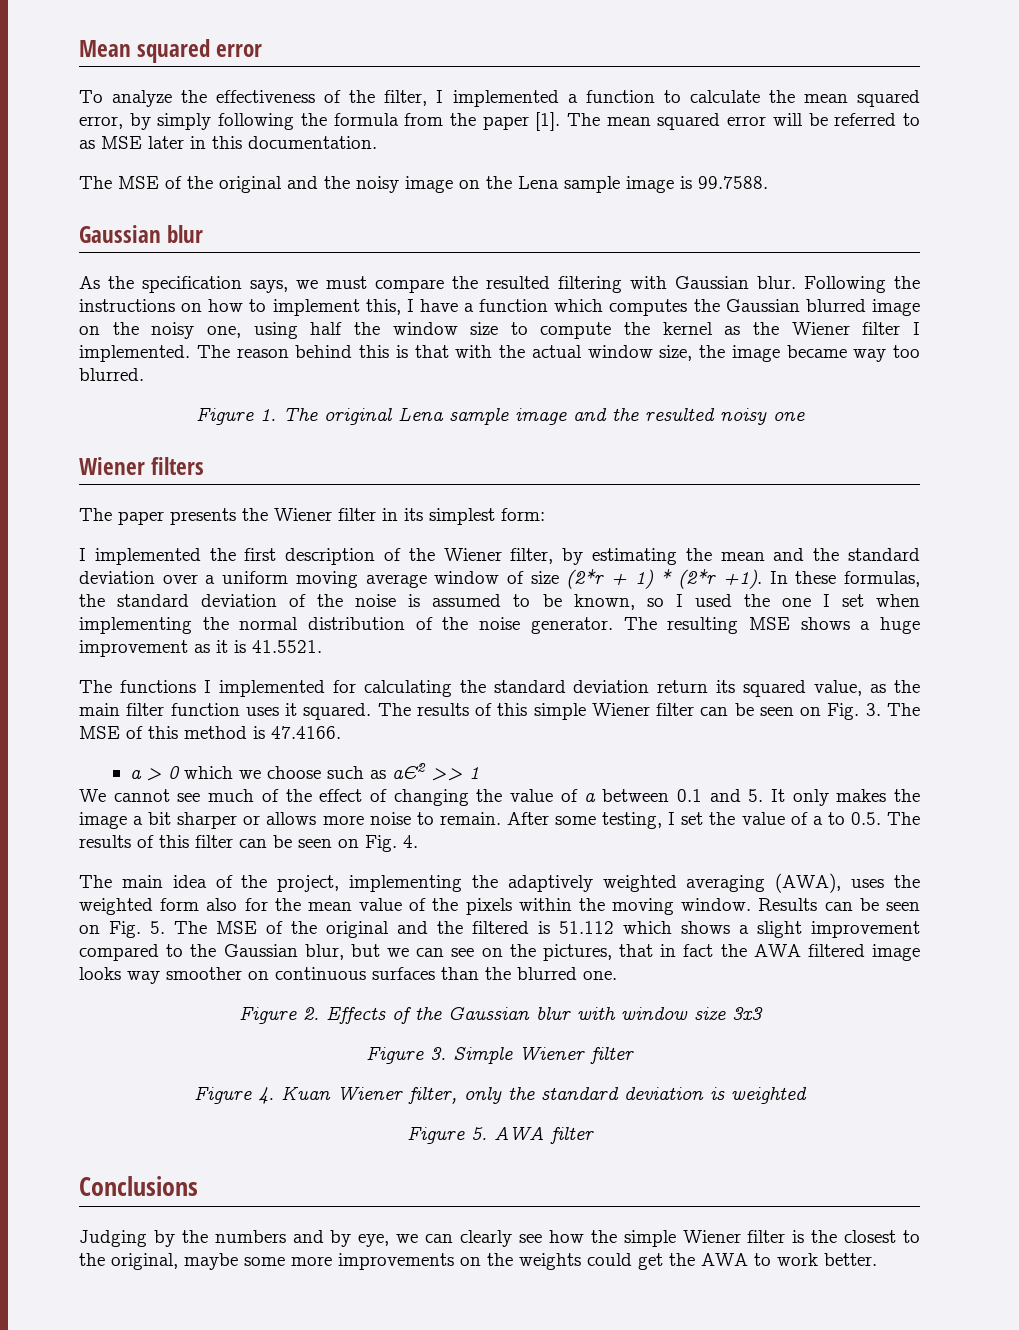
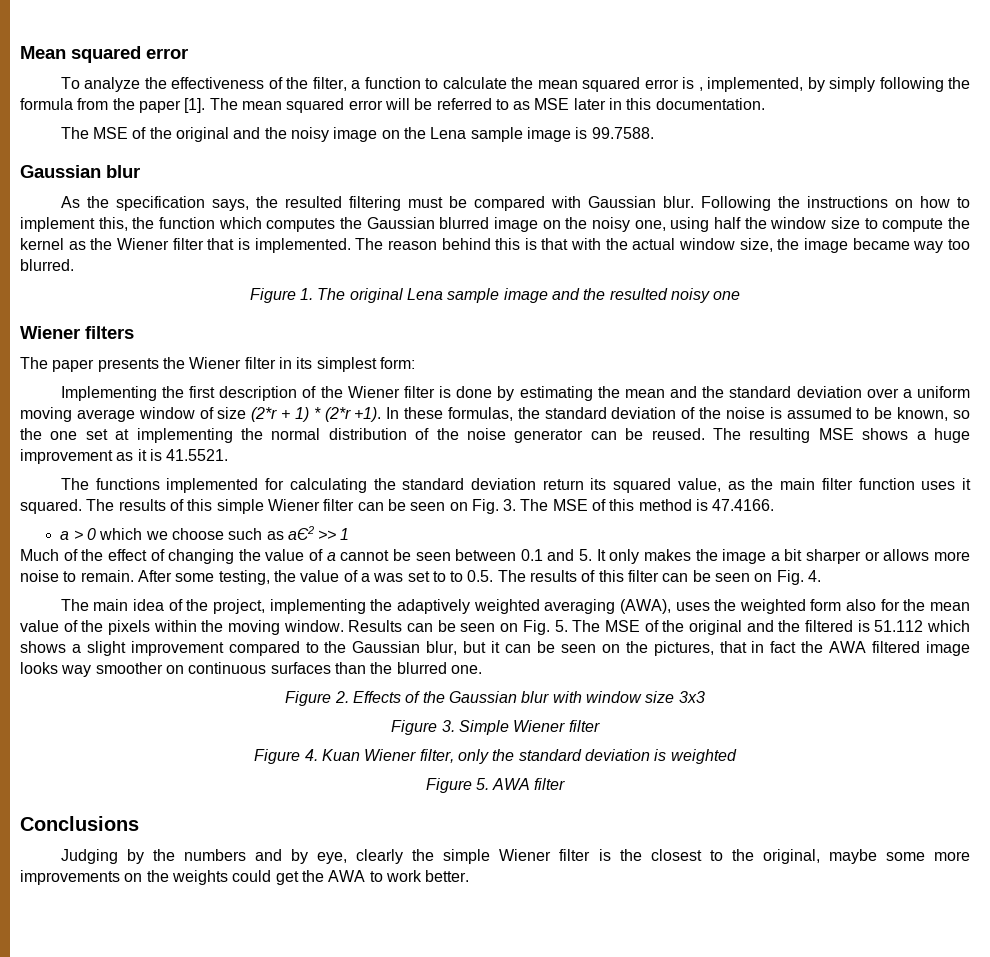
- To analyze the effectiveness of the filter, I implemented a function to calculate the mean squared error, by simply following the formula from the paper [1].
+ To analyze the effectiveness of the filter, a function to calculate the mean squared error is , implemented, by simply following the formula from the paper [1].
- As the specification says, we must compare the resulted filtering with Gaussian blur.
+ As the specification says, the resulted filtering must be compared with Gaussian blur.
- Following the instructions on how to implement this, I have a function which computes the Gaussian blurred image on the noisy one, using half the window size to compute the kernel as the Wiener filter I implemented.
+ Following the instructions on how to implement this, the function which computes the Gaussian blurred image on the noisy one, using half the window size to compute the kernel as the Wiener filter that is implemented.
- I implemented the first description of the Wiener filter, by estimating the mean and the standard deviation over a uniform moving average window of size (2*r + 1) * (2*r +1).
+ Implementing the first description of the Wiener filter is done by estimating the mean and the standard deviation over a uniform moving average window of size (2*r + 1) * (2*r +1).
- In these formulas, the standard deviation of the noise is assumed to be known, so I used the one I set when implementing the normal distribution of the noise generator.
+ In these formulas, the standard deviation of the noise is assumed to be known, so the one set at implementing the normal distribution of the noise generator can be reused.
- The functions I implemented for calculating the standard deviation return its squared value, as the main filter function uses it squared.
+ The functions implemented for calculating the standard deviation return its squared value, as the main filter function uses it squared.
- We cannot see much of the effect of changing the value of a between 0.1 and 5. It only makes the image a bit sharper or allows more noise to remain.
+ Much of the effect of changing the value of a cannot be seen between 0.1 and 5. It only makes the image a bit sharper or allows more noise to remain.
- After some testing, I set the value of a to 0.5. The results of this filter can be seen on Fig. 4.
+ After some testing, the value of a was set to to 0.5. The results of this filter can be seen on Fig. 4.
- Results can be seen on Fig. 5. The MSE of the original and the filtered is 51.112 which shows a slight improvement compared to the Gaussian blur, but we can see on the pictures, that in fact the AWA filtered image looks way smoother on continuous surfaces than the blurred one.
+ Results can be seen on Fig. 5. The MSE of the original and the filtered is 51.112 which shows a slight improvement compared to the Gaussian blur, but it can be seen on the pictures, that in fact the AWA filtered image looks way smoother on continuous surfaces than the blurred one.
- Judging by the numbers and by eye, we can clearly see how the simple Wiener filter is the closest to the original, maybe some more improvements on the weights could get the AWA to work better.
+ Judging by the numbers and by eye, clearly the simple Wiener filter is the closest to the original, maybe some more improvements on the weights could get the AWA to work better.

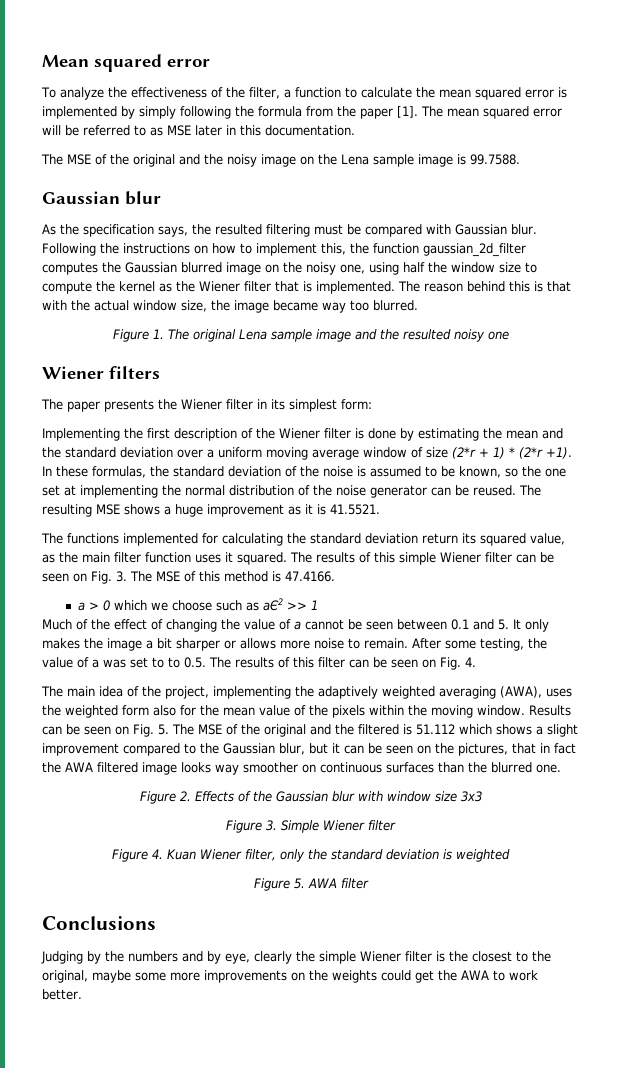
- To analyze the effectiveness of the filter, a function to calculate the mean squared error is , implemented, by simply following the formula from the paper [1].
+ To analyze the effectiveness of the filter, a function to calculate the mean squared error is implemented by simply following the formula from the paper [1].
- Following the instructions on how to implement this, the function which computes the Gaussian blurred image on the noisy one, using half the window size to compute the kernel as the Wiener filter that is implemented.
+ Following the instructions on how to implement this, the function gaussian_2d_filter computes the Gaussian blurred image on the noisy one, using half the window size to compute the kernel as the Wiener filter that is implemented.

